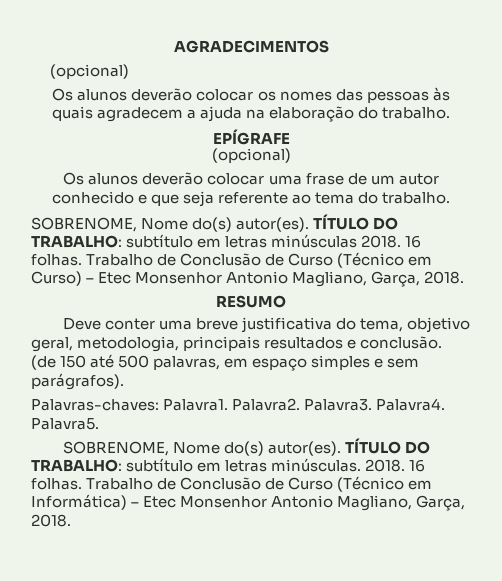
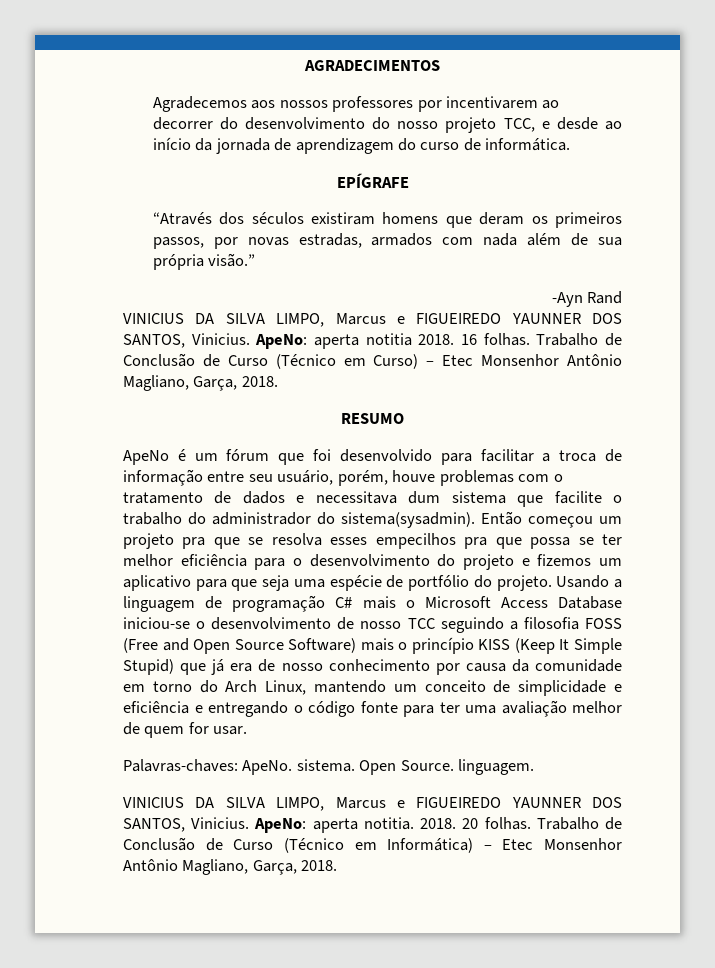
  AGRADECIMENTOS
- (opcional)
- Os alunos deverão colocar os nomes das pessoas às quais agradecem a ajuda na elaboração do trabalho.
+ Agradecemos aos nossos professores por incentivarem ao decorrer do desenvolvimento do nosso projeto TCC, e desde ao início da jornada de aprendizagem do curso de informática.
  EPÍGRAFE
- (opcional)
- Os alunos deverão colocar uma frase de um autor conhecido e que seja referente ao tema do trabalho.
- SOBRENOME, Nome do(s) autor(es). TÍTULO DO TRABALHO: subtítulo em letras minúsculas 2018.
+ “Através dos séculos existiram homens que deram os primeiros passos, por novas estradas, armados com nada além de sua própria visão.”
+ -Ayn Rand
+ VINICIUS DA SILVA LIMPO, Marcus e FIGUEIREDO YAUNNER DOS SANTOS, Vinicius. ApeNo: aperta notitia 2018.
- Trabalho de Conclusão de Curso (Técnico em Curso) – Etec Monsenhor Antonio Magliano, Garça, 2018.
+ Trabalho de Conclusão de Curso (Técnico em Curso) – Etec Monsenhor Antônio Magliano, Garça, 2018.
- Deve conter uma breve justificativa do tema, objetivo geral, metodologia, principais resultados e conclusão. (de 150 até 500 palavras, em espaço simples e sem parágrafos).
- Palavras-chaves: Palavra1. Palavra2. Palavra3. Palavra4. Palavra5.
- SOBRENOME, Nome do(s) autor(es). TÍTULO DO TRABALHO: subtítulo em letras minúsculas. 2018. 16 folhas.
+ ApeNo é um fórum que foi desenvolvido para facilitar a troca de informação entre seu usuário, porém, houve problemas com o tratamento de dados e necessitava dum sistema que facilite o trabalho do administrador do sistema(sysadmin). Então começou um projeto pra que se resolva esses empecilhos pra que possa se ter melhor eficiência para o desenvolvimento do projeto e fizemos um aplicativo para que seja uma espécie de portfólio do projeto. Usando a linguagem de programação C# mais o Microsoft Access Database iniciou-se o desenvolvimento de nosso TCC seguindo a filosofia FOSS (Free and Open Source Software) mais o princípio KISS (Keep It Simple Stupid) que já era de nosso conhecimento por causa da comunidade em torno do Arch Linux, mantendo um conceito de simplicidade e eficiência e entregando o código fonte para ter uma avaliação melhor de quem for usar.
+ Palavras-chaves: ApeNo. sistema. Open Source. linguagem.
+ VINICIUS DA SILVA LIMPO, Marcus e FIGUEIREDO YAUNNER DOS SANTOS, Vinicius. ApeNo: aperta notitia. 2018. 20 folhas.
- Trabalho de Conclusão de Curso (Técnico em Informática) – Etec Monsenhor Antonio Magliano, Garça, 2018.
+ Trabalho de Conclusão de Curso (Técnico em Informática) – Etec Monsenhor Antônio Magliano, Garça, 2018.

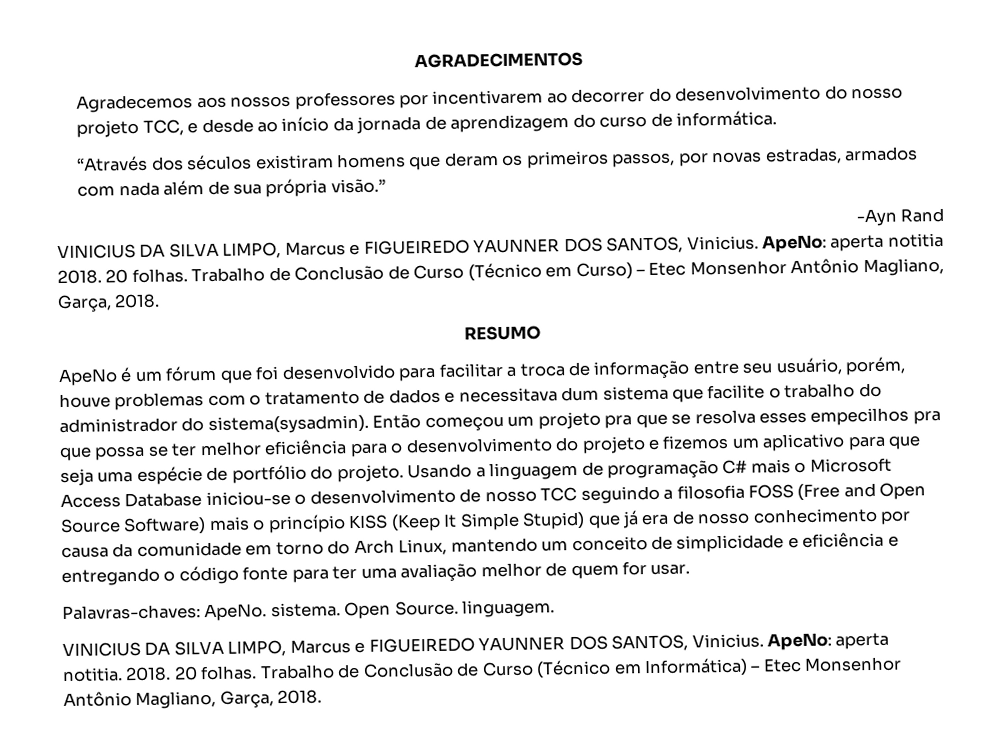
- EPÍGRAFE
- ApeNo: aperta notitia 2018. 16 folhas.
+ ApeNo: aperta notitia 2018. 20 folhas.

